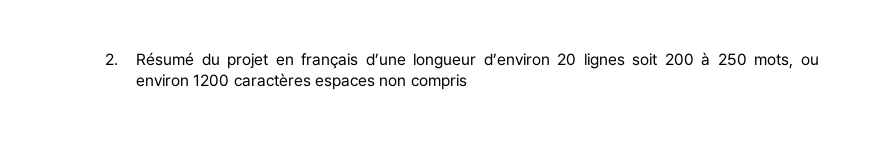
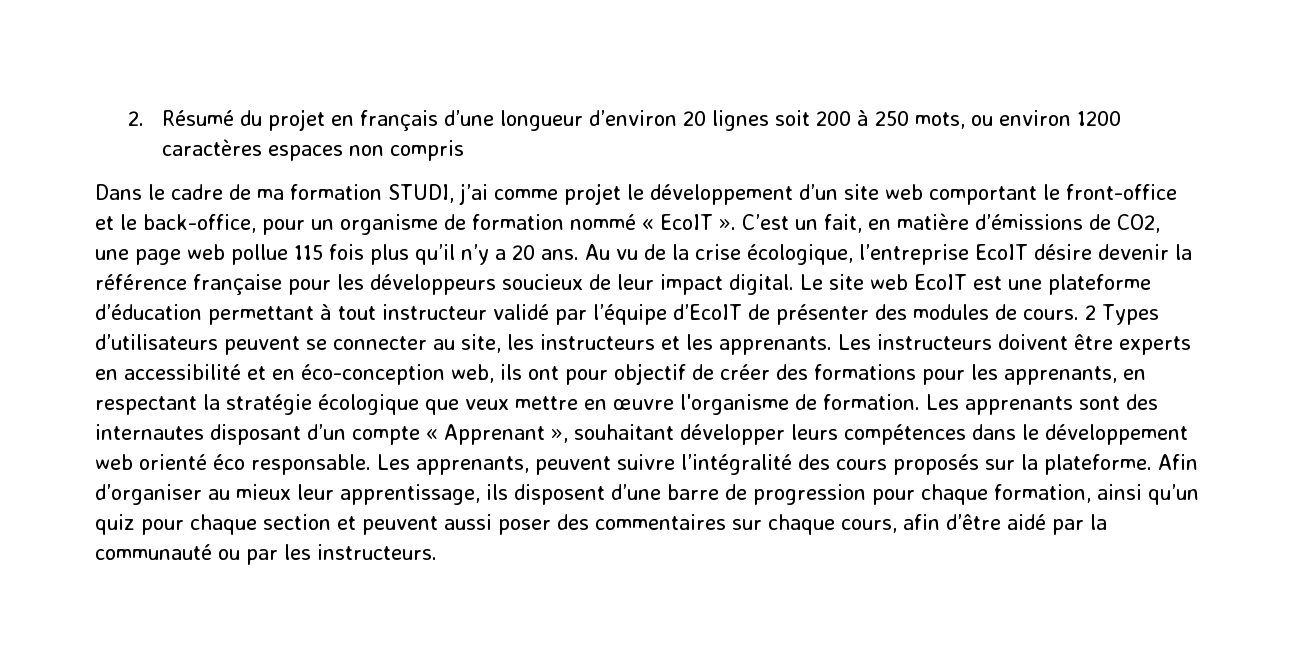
+ Dans le cadre de ma formation STUDI, j’ai comme projet le développement d’un site web comportant le front-office et le back-office, pour un organisme de formation nommé « EcoIT ». C’est un fait, en matière d’émissions de CO2, une page web pollue 115 fois plus qu’il n’y a 20 ans. Au vu de la crise écologique, l’entreprise EcoIT désire devenir la référence française pour les développeurs soucieux de leur impact digital. Le site web EcoIT est une plateforme d’éducation permettant à tout instructeur validé par l’équipe d’EcoIT de présenter des modules de cours. 2 Types d’utilisateurs peuvent se connecter au site, les instructeurs et les apprenants. Les instructeurs doivent être experts en accessibilité et en éco-conception web, ils ont pour objectif de créer des formations pour les apprenants, en respectant la stratégie écologique que veux mettre en œuvre l'organisme de formation. Les apprenants sont des internautes disposant d’un compte « Apprenant », souhaitant développer leurs compétences dans le développement web orienté éco responsable. Les apprenants, peuvent suivre l’intégralité des cours proposés sur la plateforme. Afin d’organiser au mieux leur apprentissage, ils disposent d’une barre de progression pour chaque formation, ainsi qu’un quiz pour chaque section et peuvent aussi poser des commentaires sur chaque cours, afin d’être aidé par la communauté ou par les instructeurs.

